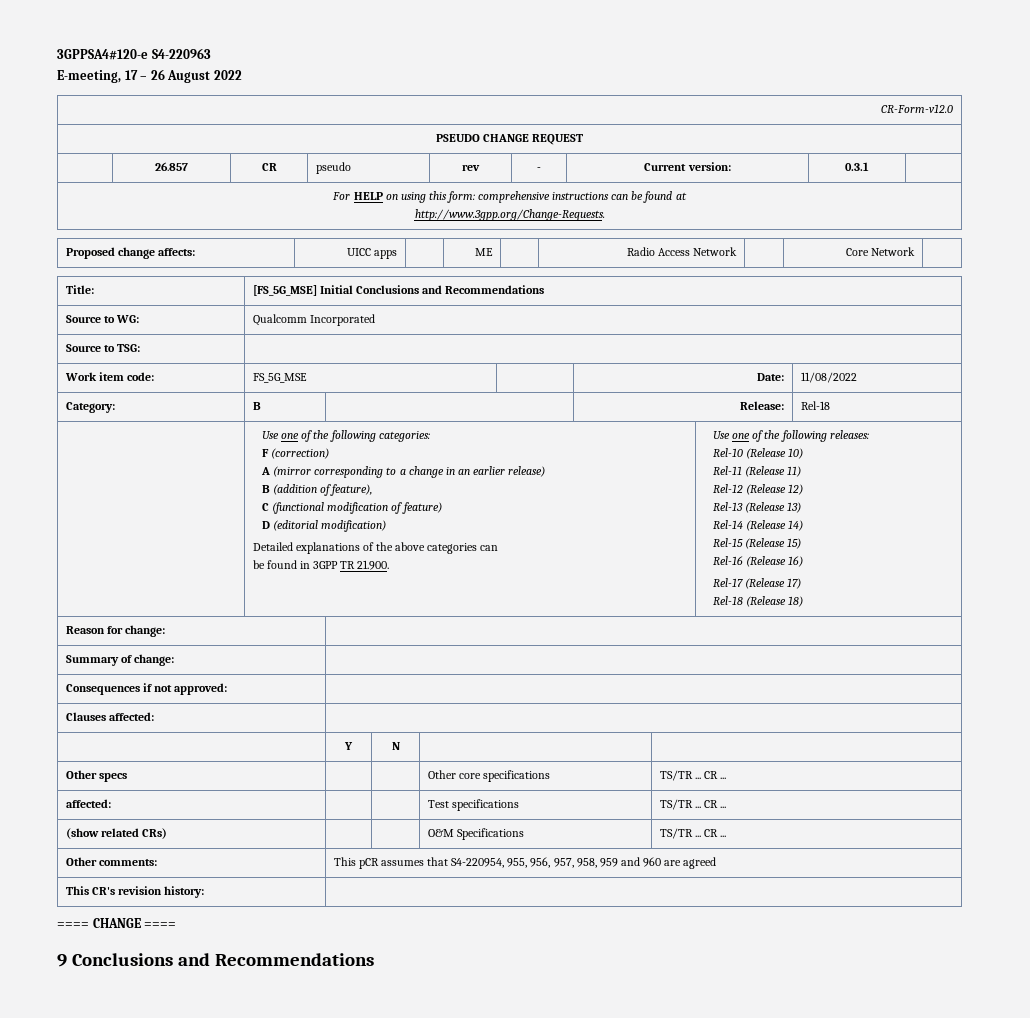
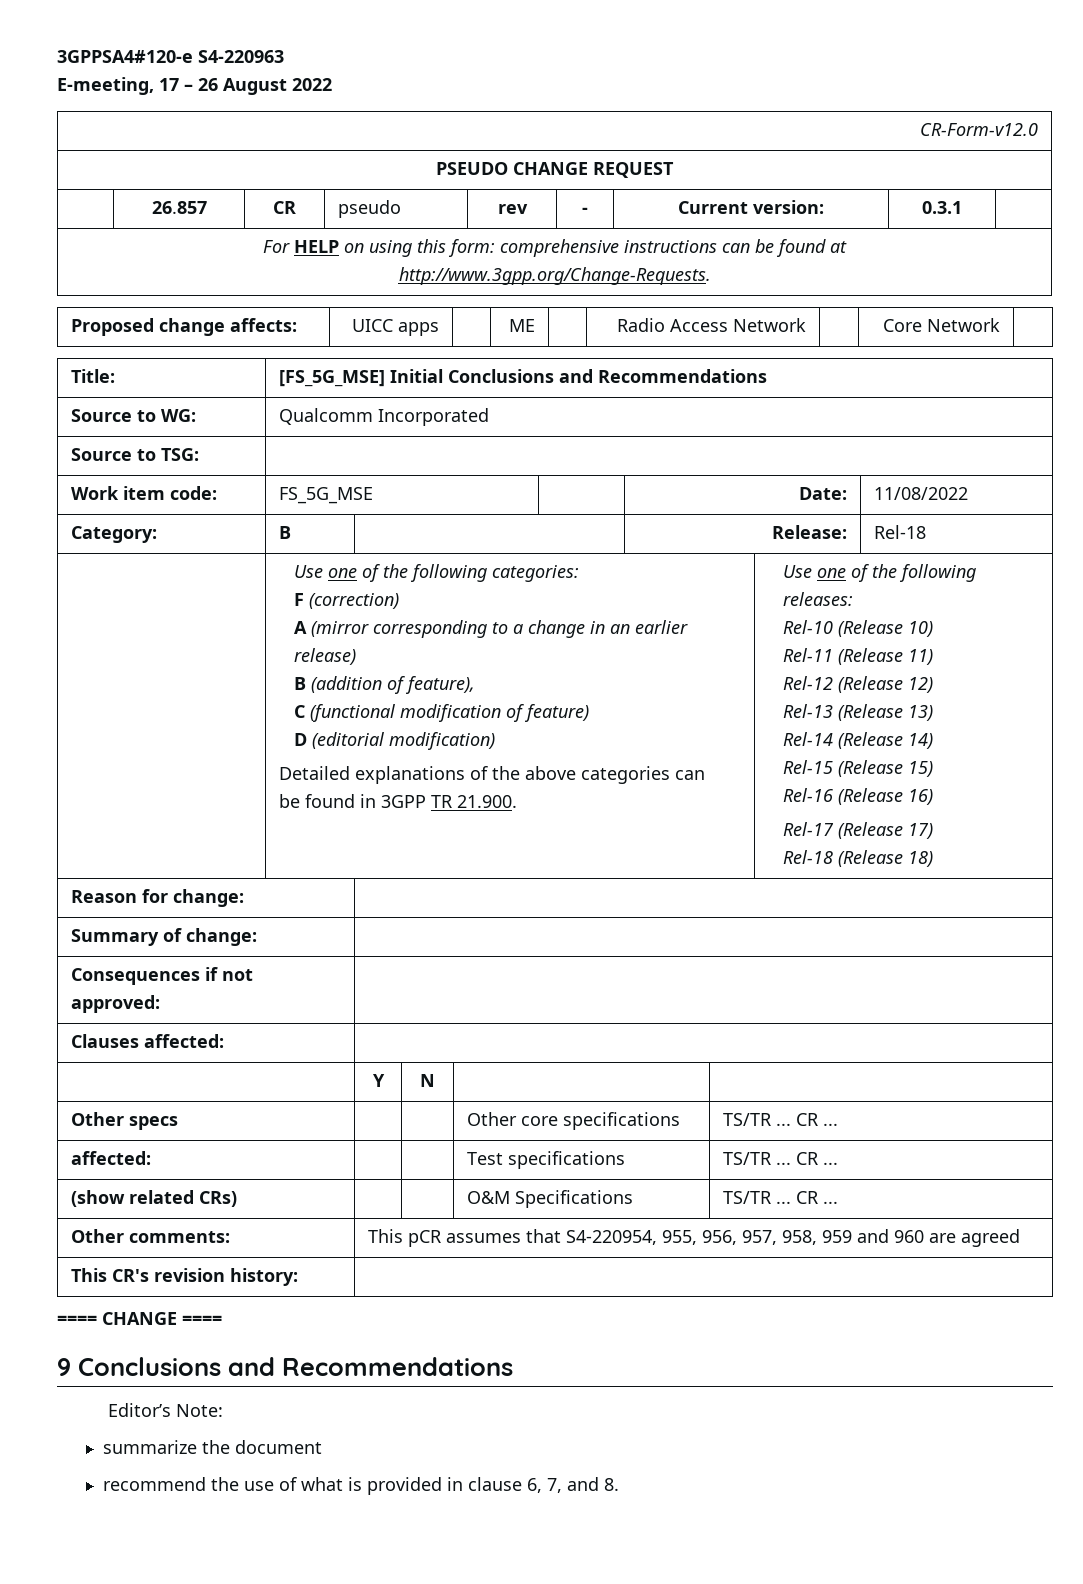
+ Editor’s Note:
+ summarize the document
+ recommend the use of what is provided in clause 6, 7, and 8.

